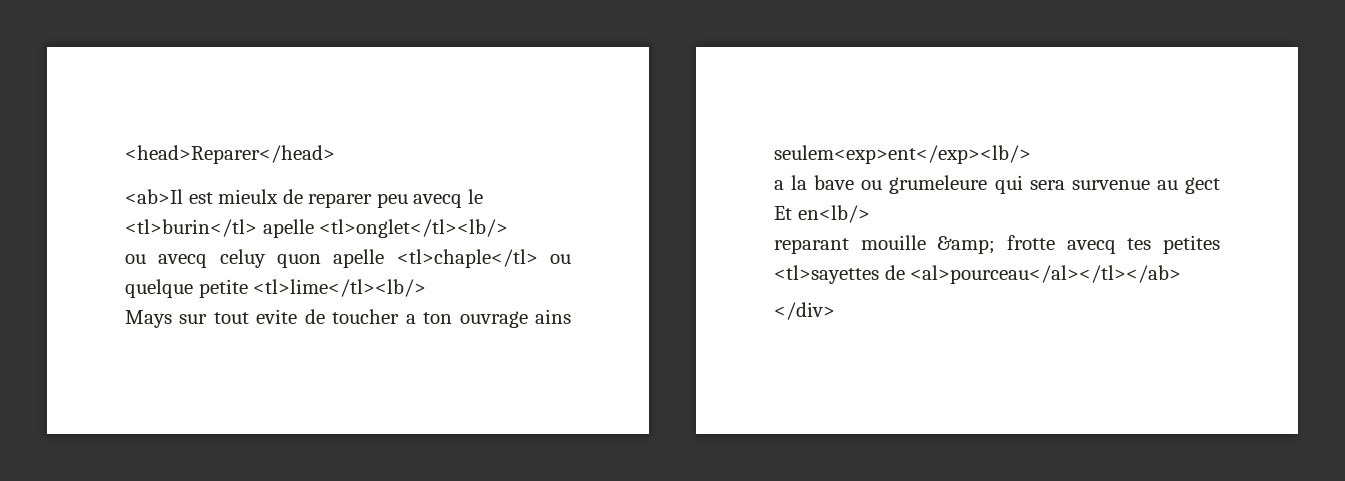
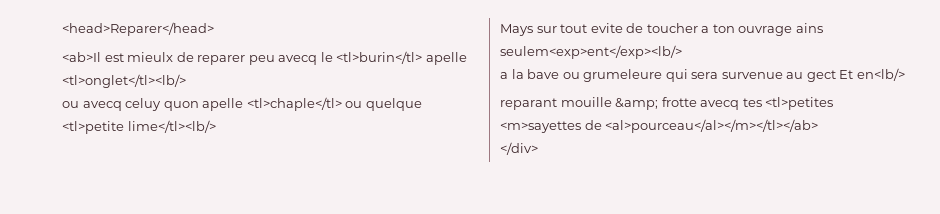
- ou avecq celuy quon apelle <tl>chaple</tl> ou quelque petite <tl>lime</tl><lb/>
+ ou avecq celuy quon apelle <tl>chaple</tl> ou quelque <tl>petite lime</tl><lb/>
- reparant mouille &amp; frotte avecq tes petites <tl>sayettes de <al>pourceau</al></tl></ab>
+ reparant mouille &amp; frotte avecq tes <tl>petites <m>sayettes de <al>pourceau</al></m></tl></ab>

